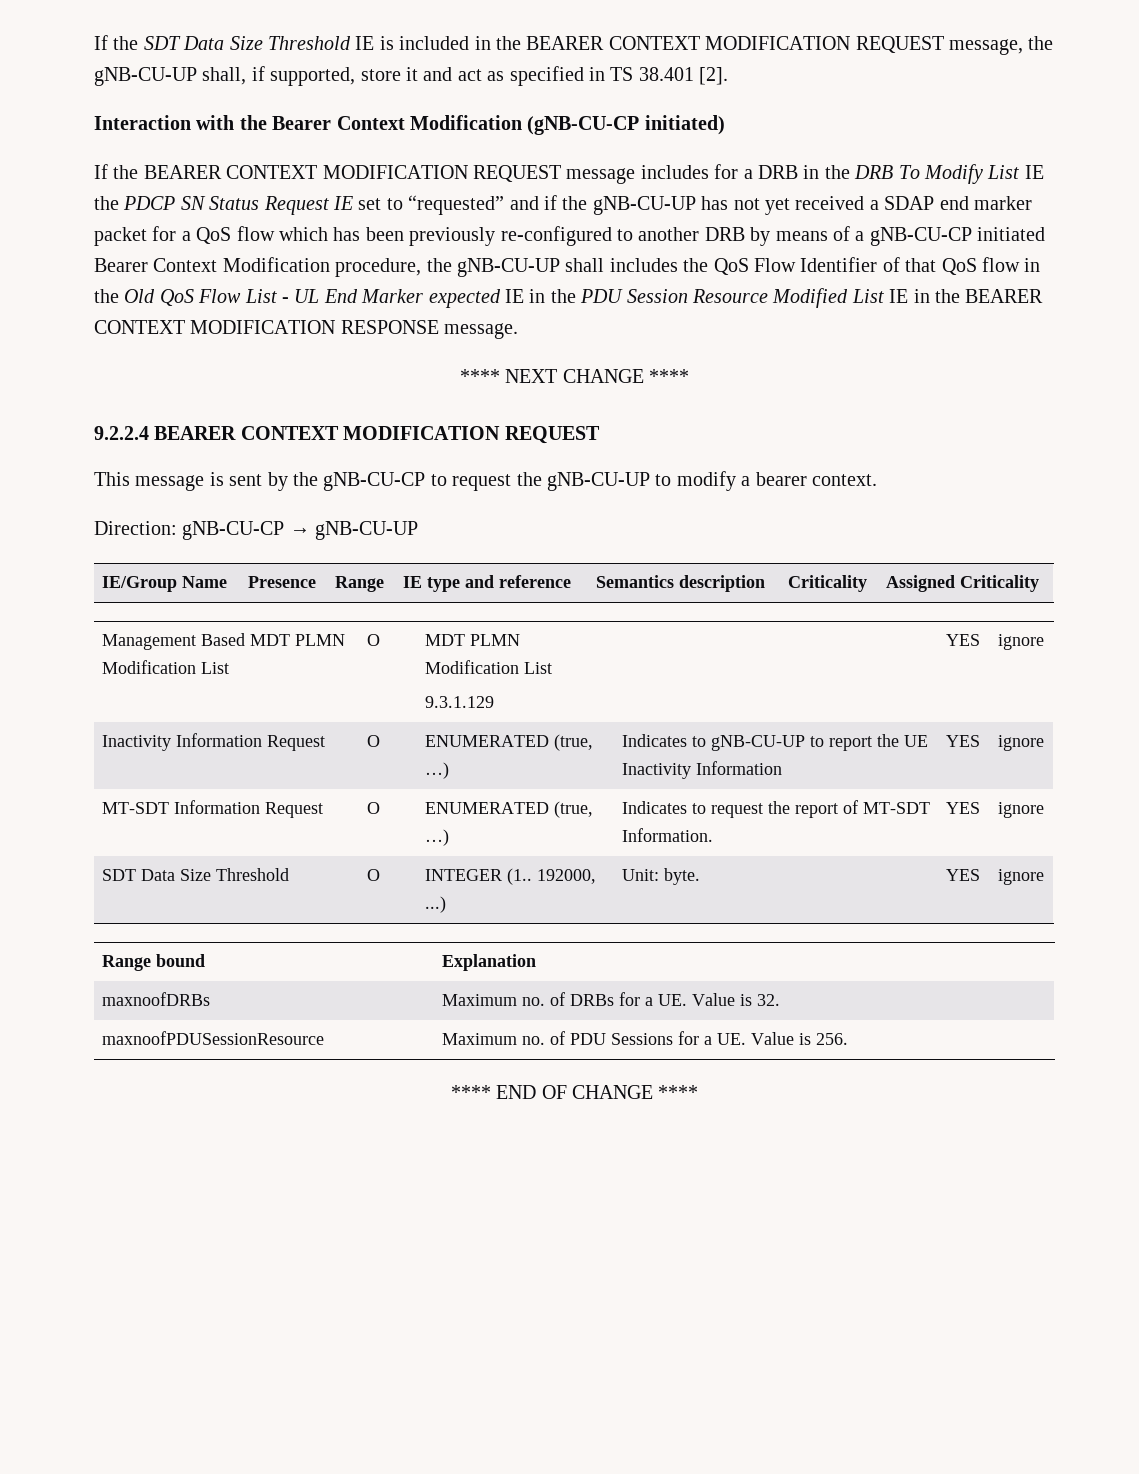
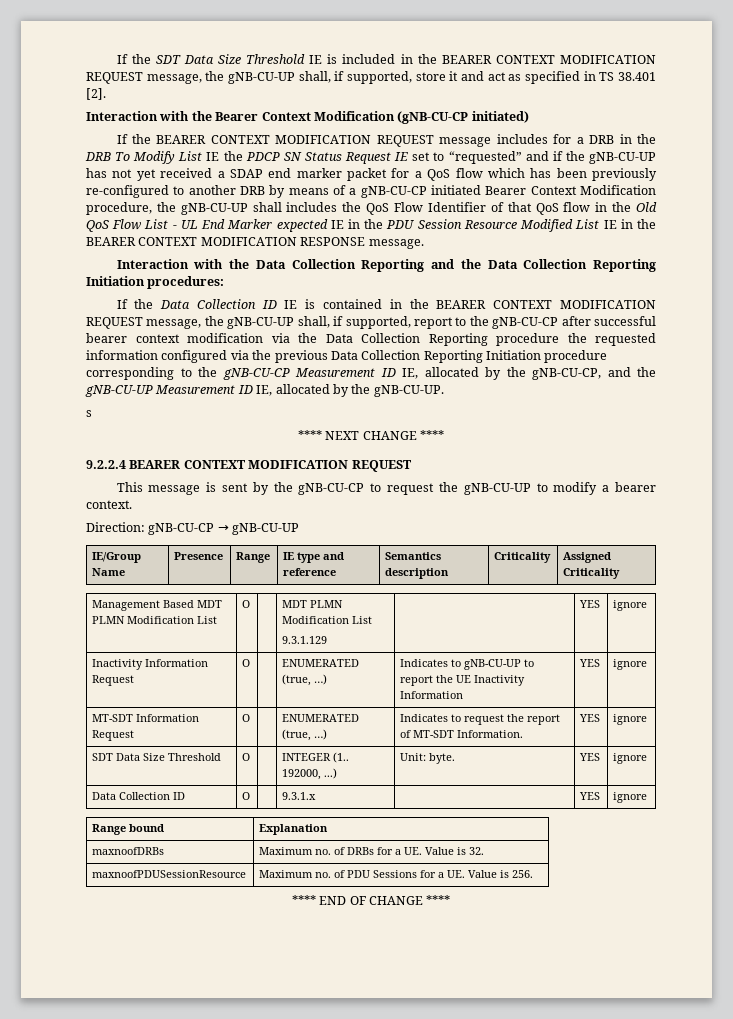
+ Interaction with the Data Collection Reporting and the Data Collection Reporting Initiation procedures:
+ If the Data Collection ID IE is contained in the BEARER CONTEXT MODIFICATION REQUEST message, the gNB-CU-UP shall, if supported, report to the gNB-CU-CP after successful bearer context modification via the Data Collection Reporting procedure the requested information configured via the previous Data Collection Reporting Initiation procedure corresponding to the gNB-CU-CP Measurement ID IE, allocated by the gNB-CU-CP, and the gNB-CU-UP Measurement ID IE, allocated by the gNB-CU-UP.
+ s
+ Data Collection ID | O | | 9.3.1.x | | YES | ignore

